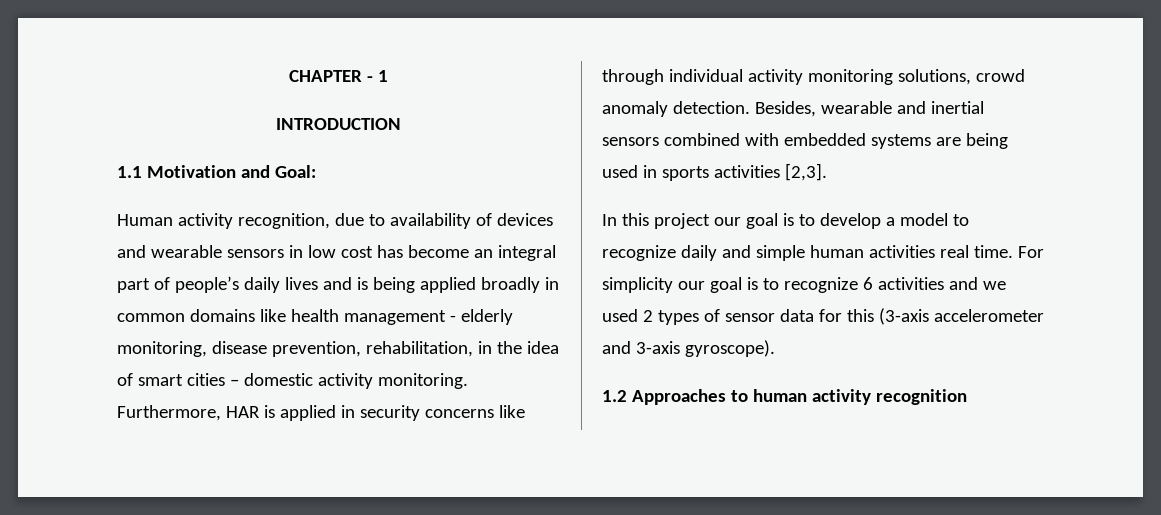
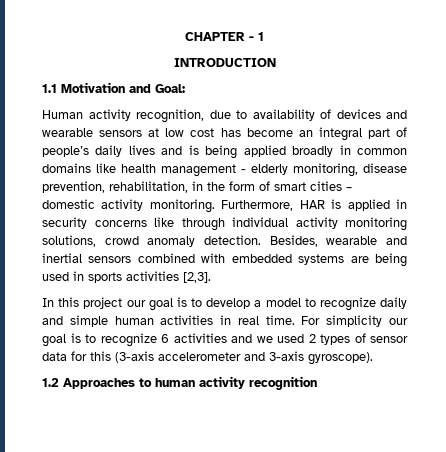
- Human activity recognition, due to availability of devices and wearable sensors in low cost has become an integral part of people’s daily lives and is being applied broadly in common domains like health management - elderly monitoring, disease prevention, rehabilitation, in the idea of smart cities – domestic activity monitoring.
+ Human activity recognition, due to availability of devices and wearable sensors at low cost has become an integral part of people’s daily lives and is being applied broadly in common domains like health management - elderly monitoring, disease prevention, rehabilitation, in the form of smart cities – domestic activity monitoring.
- In this project our goal is to develop a model to recognize daily and simple human activities real time.
+ In this project our goal is to develop a model to recognize daily and simple human activities in real time.

